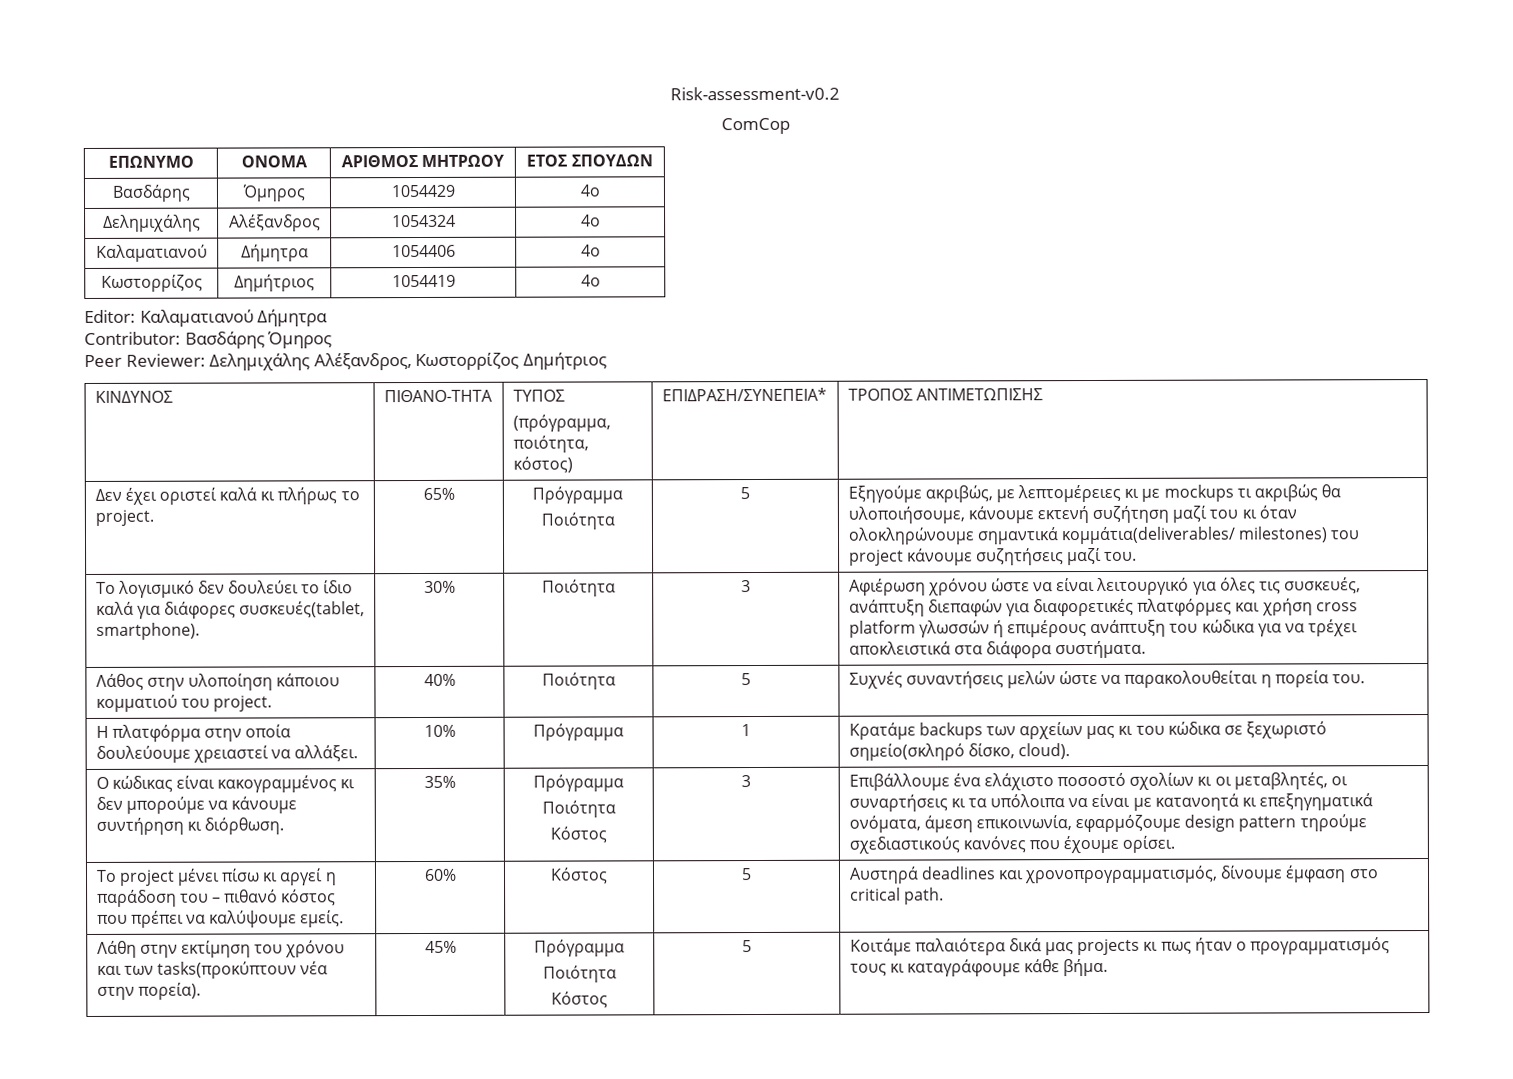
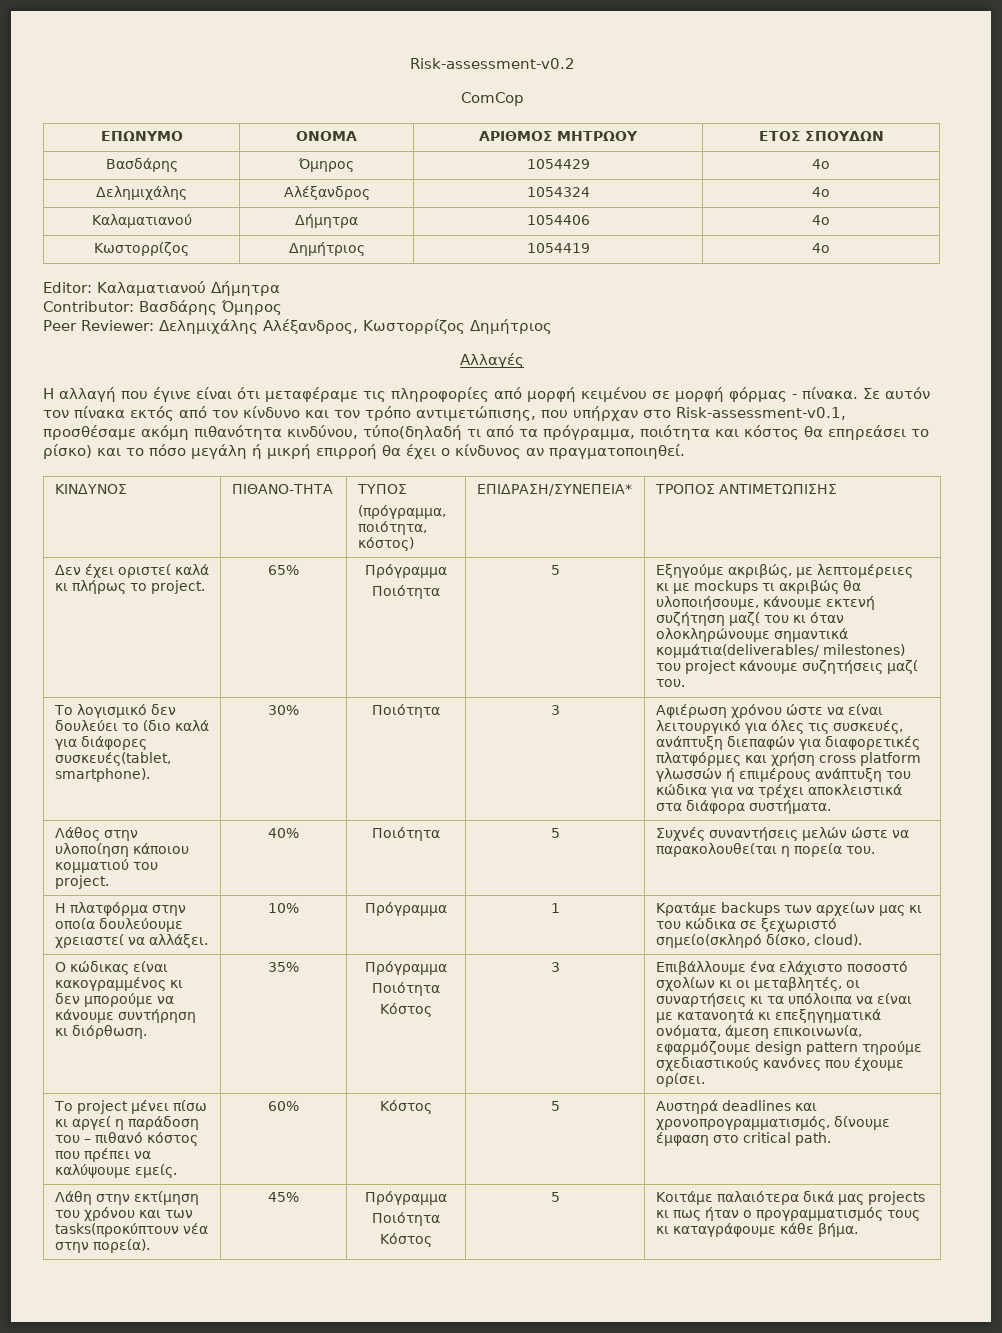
+ Αλλαγές
+ Η αλλαγή που έγινε είναι ότι μεταφέραμε τις πληροφορίες από μορφή κειμένου σε μορφή φόρμας - πίνακα. Σε αυτόν τον πίνακα εκτός από τον κίνδυνο και τον τρόπο αντιμετώπισης, που υπήρχαν στο Risk-assessment-v0.1, προσθέσαμε ακόμη πιθανότητα κινδύνου, τύπο(δηλαδή τι από τα πρόγραμμα, ποιότητα και κόστος θα επηρεάσει το ρίσκο) και το πόσο μεγάλη ή μικρή επιρροή θα έχει ο κίνδυνος αν πραγματοποιηθεί.

